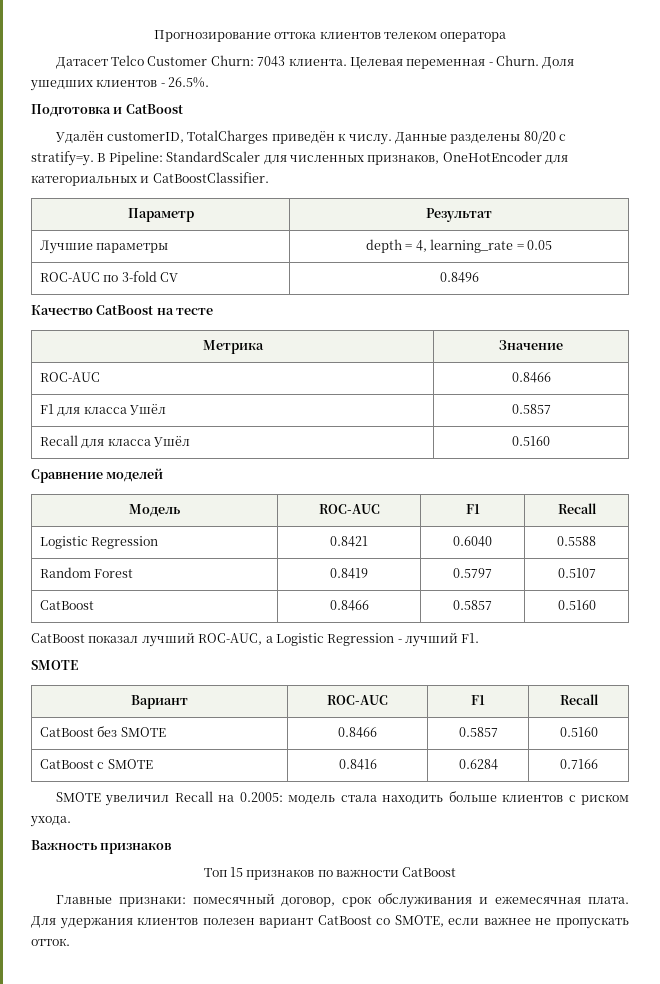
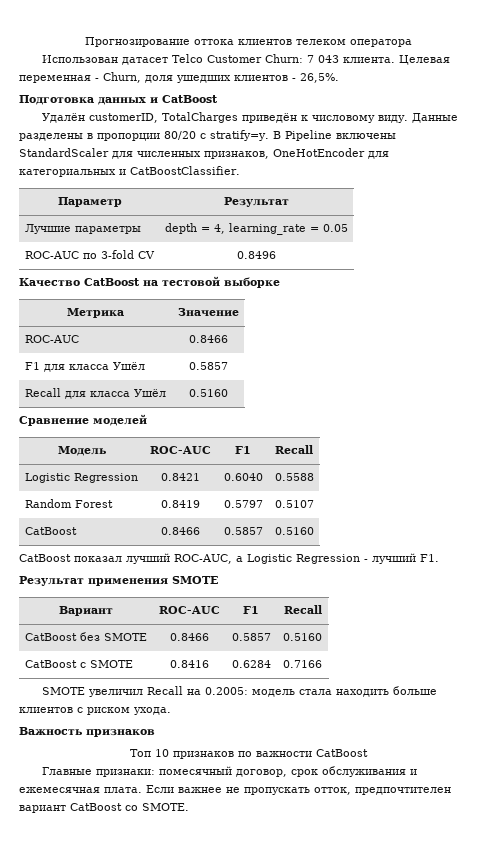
- Датасет Telco Customer Churn: 7043 клиента.
+ Использован датасет Telco Customer Churn: 7 043 клиента.
- Целевая переменная - Churn. Доля ушедших клиентов - 26.5%.
+ Целевая переменная - Churn, доля ушедших клиентов - 26,5%.
- Подготовка и CatBoost
+ Подготовка данных и CatBoost
- Удалён customerID, TotalCharges приведён к числу. Данные разделены 80/20 с stratify=y.
+ Удалён customerID, TotalCharges приведён к числовому виду. Данные разделены в пропорции 80/20 с stratify=y.
- В Pipeline: StandardScaler для численных признаков, OneHotEncoder для категориальных и CatBoostClassifier.
+ В Pipeline включены StandardScaler для численных признаков, OneHotEncoder для категориальных и CatBoostClassifier.
- Качество CatBoost на тесте
+ Качество CatBoost на тестовой выборке
  CatBoost показал лучший ROC-AUC, а Logistic Regression - лучший F1.
- SMOTE
+ Результат применения SMOTE
- Топ 15 признаков по важности CatBoost
+ Топ 10 признаков по важности CatBoost
- Для удержания клиентов полезен вариант CatBoost со SMOTE, если важнее не пропускать отток.
+ Если важнее не пропускать отток, предпочтителен вариант CatBoost со SMOTE.

